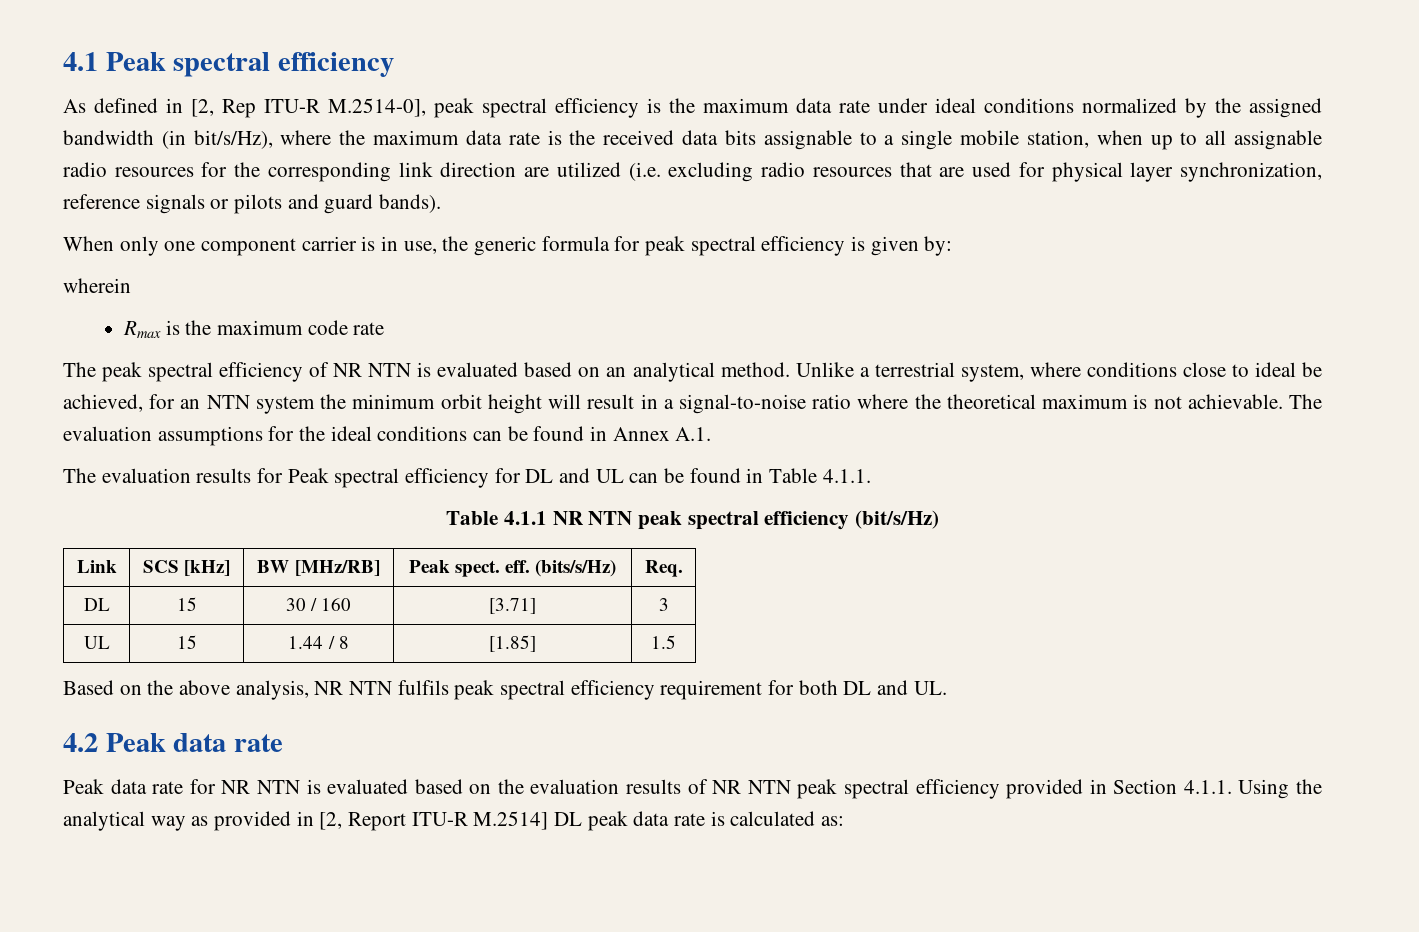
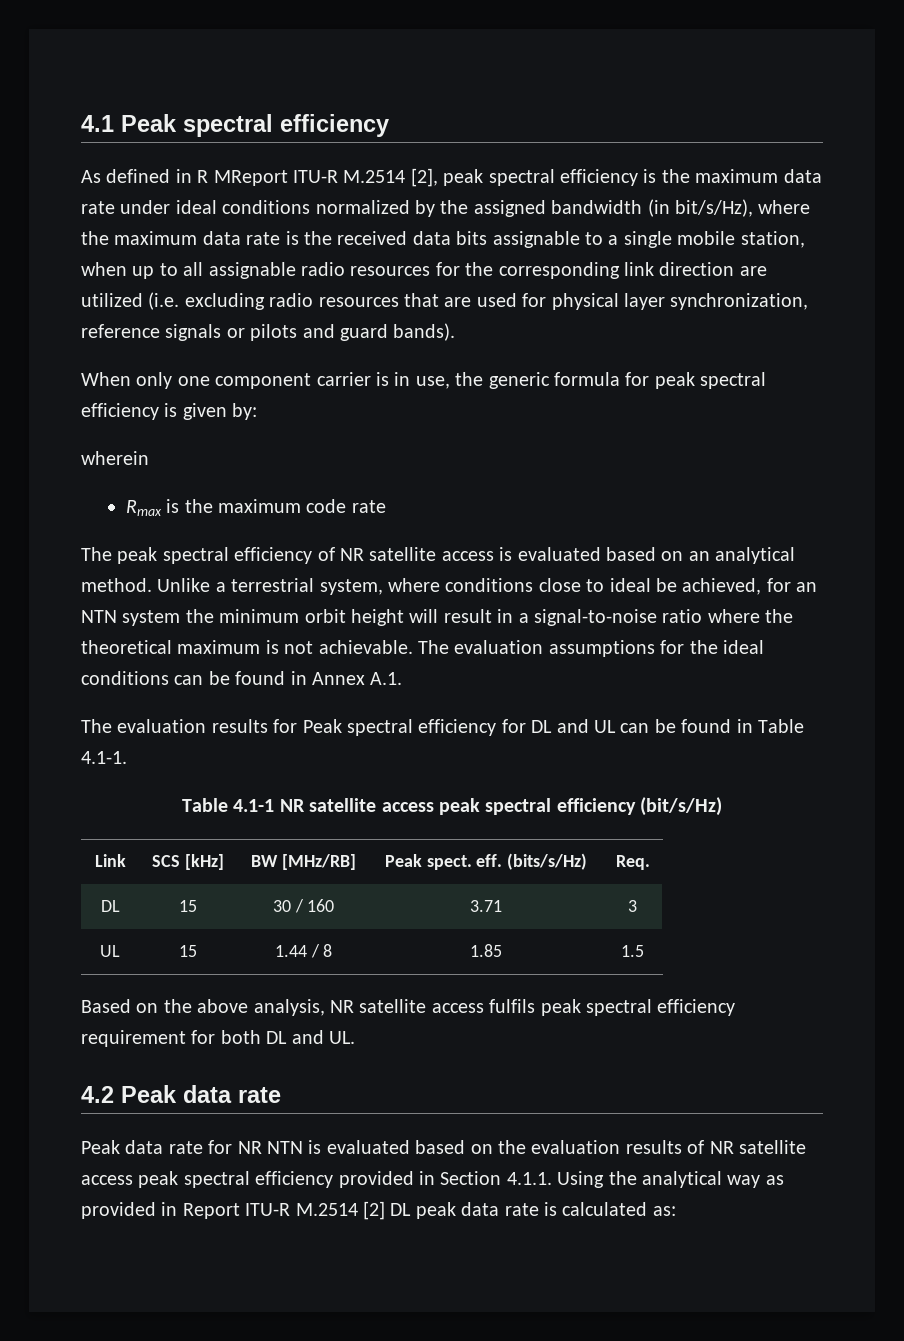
- As defined in [2, Rep ITU-R M.2514-0], peak spectral efficiency is the maximum data rate under ideal conditions normalized by the assigned bandwidth (in bit/s/Hz), where the maximum data rate is the received data bits assignable to a single mobile station, when up to all assignable radio resources for the corresponding link direction are utilized (i.e. excluding radio resources that are used for physical layer synchronization, reference signals or pilots and guard bands).
+ As defined in R MReport ITU-R M.2514 [2], peak spectral efficiency is the maximum data rate under ideal conditions normalized by the assigned bandwidth (in bit/s/Hz), where the maximum data rate is the received data bits assignable to a single mobile station, when up to all assignable radio resources for the corresponding link direction are utilized (i.e. excluding radio resources that are used for physical layer synchronization, reference signals or pilots and guard bands).
- The peak spectral efficiency of NR NTN is evaluated based on an analytical method.
+ The peak spectral efficiency of NR satellite access is evaluated based on an analytical method.
- The evaluation results for Peak spectral efficiency for DL and UL can be found in Table 4.1.1.
- Table 4.1.1 NR NTN peak spectral efficiency (bit/s/Hz)
+ The evaluation results for Peak spectral efficiency for DL and UL can be found in Table 4.1-1.
+ Table 4.1-1 NR satellite access peak spectral efficiency (bit/s/Hz)
- DL | 15 | 30 / 160 | [3.71] | 3
+ DL | 15 | 30 / 160 | 3.71 | 3
- UL | 15 | 1.44 / 8 | [1.85] | 1.5
+ UL | 15 | 1.44 / 8 | 1.85 | 1.5
- Based on the above analysis, NR NTN fulfils peak spectral efficiency requirement for both DL and UL.
+ Based on the above analysis, NR satellite access fulfils peak spectral efficiency requirement for both DL and UL.
- Peak data rate for NR NTN is evaluated based on the evaluation results of NR NTN peak spectral efficiency provided in Section 4.1.1. Using the analytical way as provided in [2, Report ITU-R M.2514] DL peak data rate is calculated as:
+ Peak data rate for NR NTN is evaluated based on the evaluation results of NR satellite access peak spectral efficiency provided in Section 4.1.1. Using the analytical way as provided in Report ITU-R M.2514 [2] DL peak data rate is calculated as:

